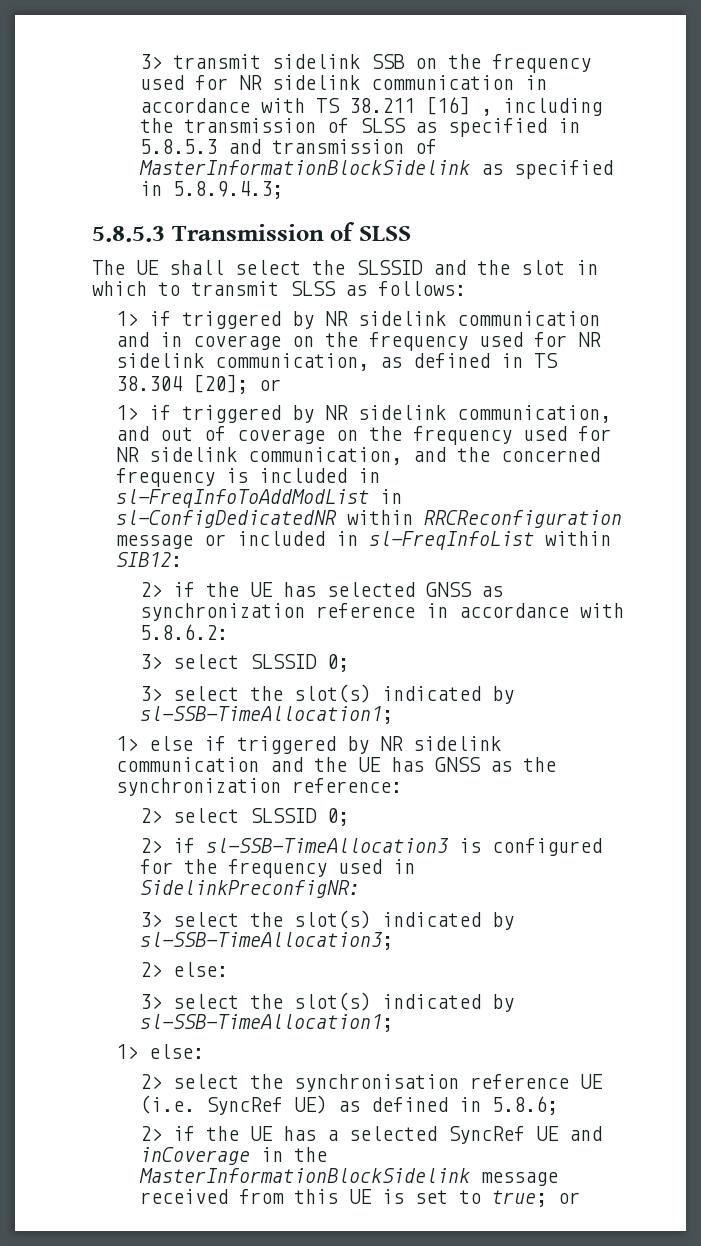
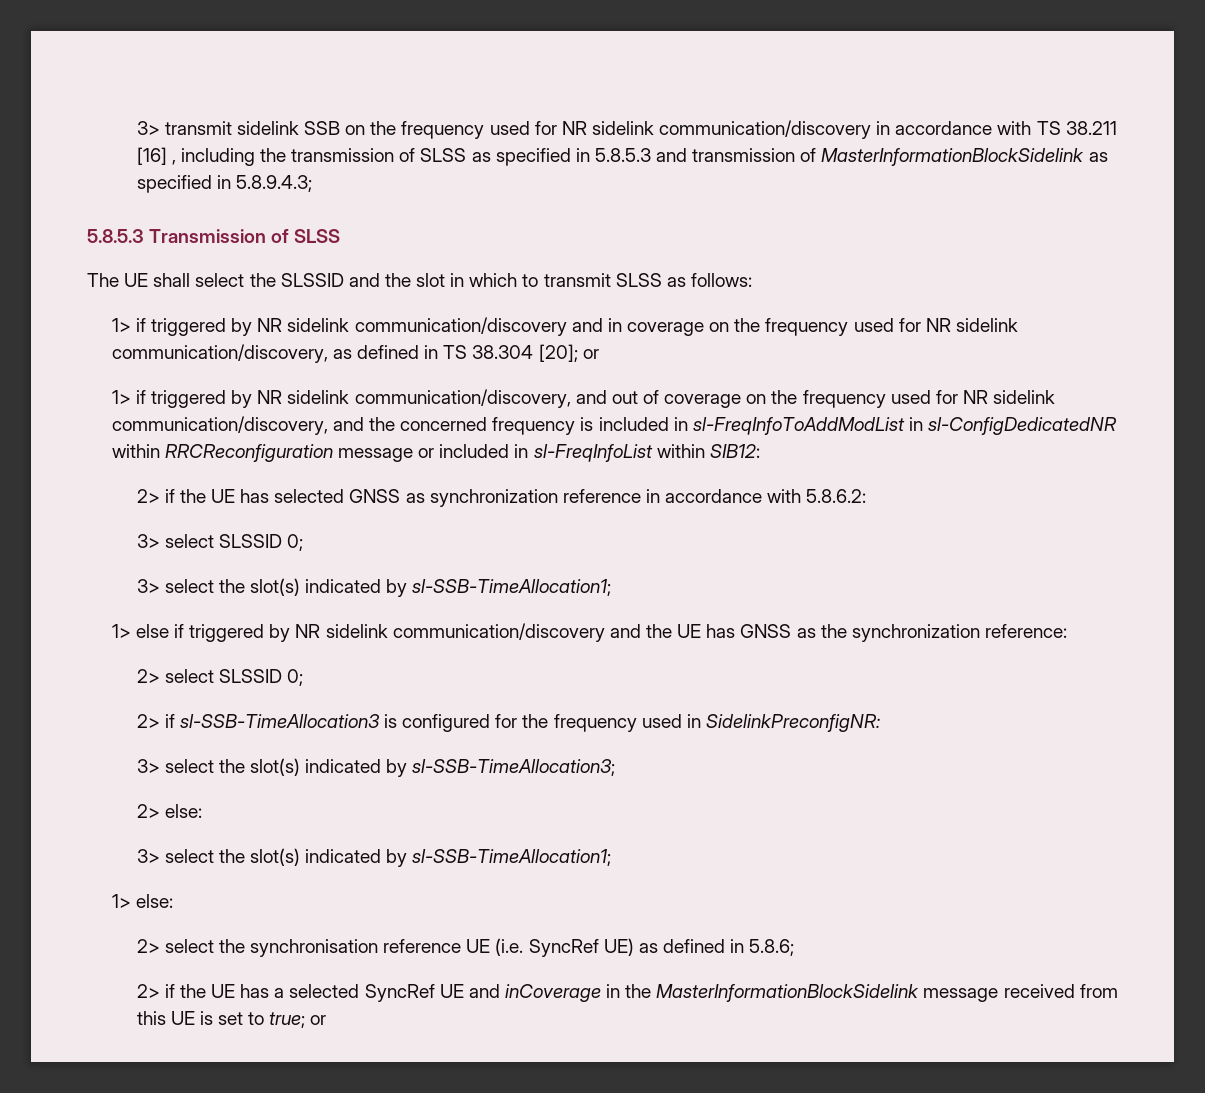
- 3> transmit sidelink SSB on the frequency used for NR sidelink communication in accordance with TS 38.211 [16] , including the transmission of SLSS as specified in 5.8.5.3 and transmission of MasterInformationBlockSidelink as specified in 5.8.9.4.3;
+ 3> transmit sidelink SSB on the frequency used for NR sidelink communication/discovery in accordance with TS 38.211 [16] , including the transmission of SLSS as specified in 5.8.5.3 and transmission of MasterInformationBlockSidelink as specified in 5.8.9.4.3;
- 1> if triggered by NR sidelink communication and in coverage on the frequency used for NR sidelink communication, as defined in TS 38.304 [20]; or
+ 1> if triggered by NR sidelink communication/discovery and in coverage on the frequency used for NR sidelink communication/discovery, as defined in TS 38.304 [20]; or
- 1> if triggered by NR sidelink communication, and out of coverage on the frequency used for NR sidelink communication, and the concerned frequency is included in sl-FreqInfoToAddModList in sl-ConfigDedicatedNR within RRCReconfiguration message or included in sl-FreqInfoList within SIB12:
+ 1> if triggered by NR sidelink communication/discovery, and out of coverage on the frequency used for NR sidelink communication/discovery, and the concerned frequency is included in sl-FreqInfoToAddModList in sl-ConfigDedicatedNR within RRCReconfiguration message or included in sl-FreqInfoList within SIB12:
- 1> else if triggered by NR sidelink communication and the UE has GNSS as the synchronization reference:
+ 1> else if triggered by NR sidelink communication/discovery and the UE has GNSS as the synchronization reference:

